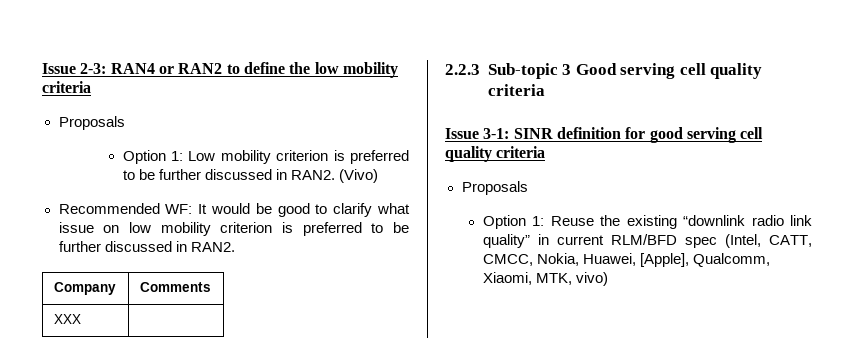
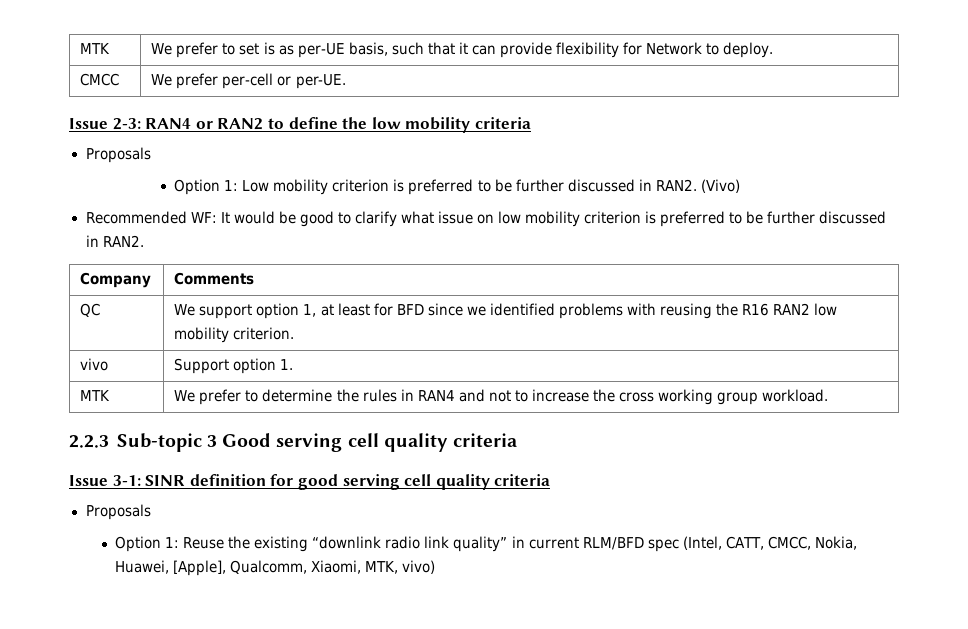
+ MTK | We prefer to set is as per-UE basis, such that it can provide flexibility for Network to deploy.
+ CMCC | We prefer per-cell or per-UE.
- XXX |
+ QC | We support option 1, at least for BFD since we identified problems with reusing the R16 RAN2 low mobility criterion.
+ vivo | Support option 1.
+ MTK | We prefer to determine the rules in RAN4 and not to increase the cross working group workload.

